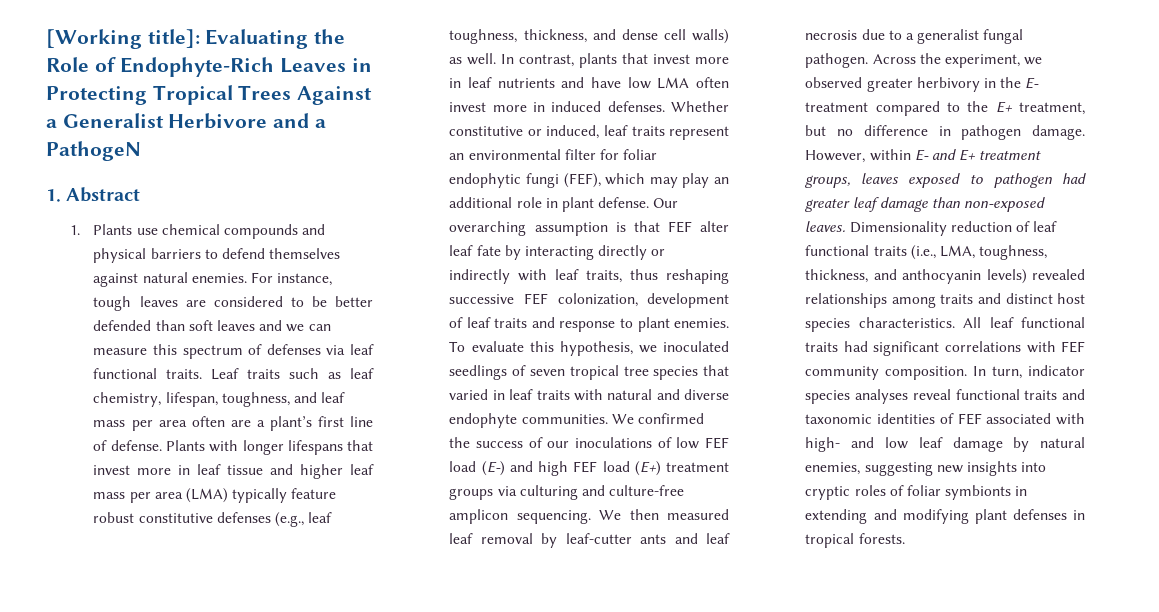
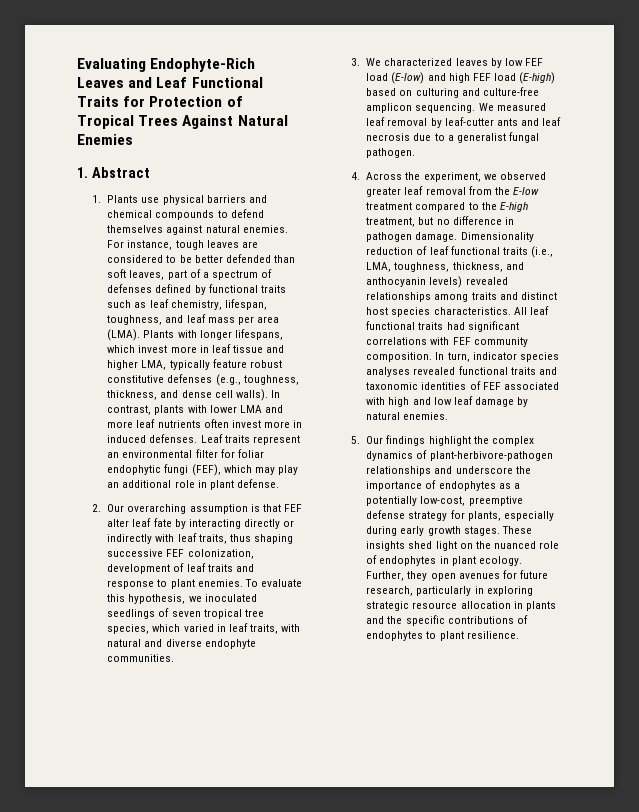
- [Working title]: Evaluating the Role of Endophyte-Rich Leaves in Protecting Tropical Trees Against a Generalist Herbivore and a PathogeN
+ Evaluating Endophyte-Rich Leaves and Leaf Functional Traits for Protection of Tropical Trees Against Natural Enemies
- 1. Plants use chemical compounds and physical barriers to defend themselves against natural enemies.
+ 1. Plants use physical barriers and chemical compounds to defend themselves against natural enemies.
- For instance, tough leaves are considered to be better defended than soft leaves and we can measure this spectrum of defenses via leaf functional traits. Leaf traits such as leaf chemistry, lifespan, toughness, and leaf mass per area often are a plant’s first line of defense.
+ For instance, tough leaves are considered to be better defended than soft leaves, part of a spectrum of defenses defined by functional traits such as leaf chemistry, lifespan, toughness, and leaf mass per area (LMA).
- Plants with longer lifespans that invest more in leaf tissue and higher leaf mass per area (LMA) typically feature robust constitutive defenses (e.g., leaf toughness, thickness, and dense cell walls) as well. In contrast, plants that invest more in leaf nutrients and have low LMA often invest more in induced defenses.
+ Plants with longer lifespans, which invest more in leaf tissue and higher LMA, typically feature robust constitutive defenses (e.g., toughness, thickness, and dense cell walls). In contrast, plants with lower LMA and more leaf nutrients often invest more in induced defenses.
- Whether constitutive or induced, leaf traits represent an environmental filter for foliar endophytic fungi (FEF), which may play an additional role in plant defense. Our overarching assumption is that FEF alter leaf fate by interacting directly or indirectly with leaf traits, thus reshaping successive FEF colonization, development of leaf traits and response to plant enemies.
+ Leaf traits represent an environmental filter for foliar endophytic fungi (FEF), which may play an additional role in plant defense.
+ 2. Our overarching assumption is that FEF alter leaf fate by interacting directly or indirectly with leaf traits, thus shaping successive FEF colonization, development of leaf traits and response to plant enemies.
- To evaluate this hypothesis, we inoculated seedlings of seven tropical tree species that varied in leaf traits with natural and diverse endophyte communities. We confirmed the success of our inoculations of low FEF load (E-) and high FEF load (E+) treatment groups via culturing and culture-free amplicon sequencing.
+ To evaluate this hypothesis, we inoculated seedlings of seven tropical tree species, which varied in leaf traits, with natural and diverse endophyte communities.
+ 3. We characterized leaves by low FEF load (E-low) and high FEF load (E-high) based on culturing and culture-free amplicon sequencing.
- We then measured leaf removal by leaf-cutter ants and leaf necrosis due to a generalist fungal pathogen. Across the experiment, we observed greater herbivory in the E- treatment compared to the E+ treatment, but no difference in pathogen damage.
+ We measured leaf removal by leaf-cutter ants and leaf necrosis due to a generalist fungal pathogen.
+ 4. Across the experiment, we observed greater leaf removal from the E-low treatment compared to the E-high treatment, but no difference in pathogen damage.
- However, within E- and E+ treatment groups, leaves exposed to pathogen had greater leaf damage than non-exposed leaves.
- In turn, indicator species analyses reveal functional traits and taxonomic identities of FEF associated with high- and low leaf damage by natural enemies, suggesting new insights into cryptic roles of foliar symbionts in extending and modifying plant defenses in tropical forests.
+ In turn, indicator species analyses revealed functional traits and taxonomic identities of FEF associated with high and low leaf damage by natural enemies.
+ 5. Our findings highlight the complex dynamics of plant-herbivore-pathogen relationships and underscore the importance of endophytes as a potentially low-cost, preemptive defense strategy for plants, especially during early growth stages. These insights shed light on the nuanced role of endophytes in plant ecology. Further, they open avenues for future research, particularly in exploring strategic resource allocation in plants and the specific contributions of endophytes to plant resilience.

